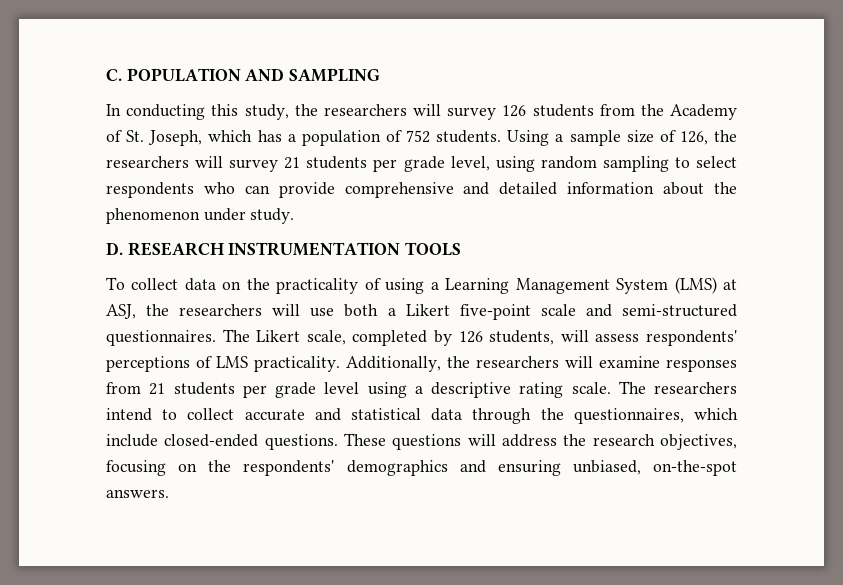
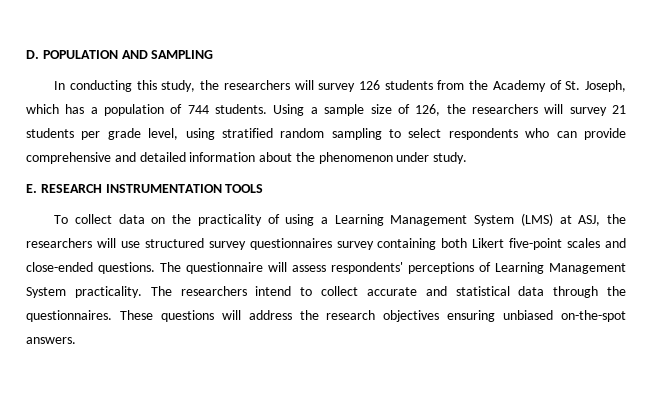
- C. POPULATION AND SAMPLING
+ D. POPULATION AND SAMPLING
- In conducting this study, the researchers will survey 126 students from the Academy of St. Joseph, which has a population of 752 students.
+ In conducting this study, the researchers will survey 126 students from the Academy of St. Joseph, which has a population of 744 students.
- Using a sample size of 126, the researchers will survey 21 students per grade level, using random sampling to select respondents who can provide comprehensive and detailed information about the phenomenon under study.
+ Using a sample size of 126, the researchers will survey 21 students per grade level, using stratified random sampling to select respondents who can provide comprehensive and detailed information about the phenomenon under study.
- D. RESEARCH INSTRUMENTATION TOOLS
+ E. RESEARCH INSTRUMENTATION TOOLS
- To collect data on the practicality of using a Learning Management System (LMS) at ASJ, the researchers will use both a Likert five-point scale and semi-structured questionnaires. The Likert scale, completed by 126 students, will assess respondents' perceptions of LMS practicality. Additionally, the researchers will examine responses from 21 students per grade level using a descriptive rating scale.
+ To collect data on the practicality of using a Learning Management System (LMS) at ASJ, the researchers will use structured survey questionnaires survey containing both Likert five-point scales and close-ended questions. The questionnaire will assess respondents' perceptions of Learning Management System practicality.
- The researchers intend to collect accurate and statistical data through the questionnaires, which include closed-ended questions.
+ The researchers intend to collect accurate and statistical data through the questionnaires.
- These questions will address the research objectives, focusing on the respondents' demographics and ensuring unbiased, on-the-spot answers.
+ These questions will address the research objectives ensuring unbiased on-the-spot answers.

